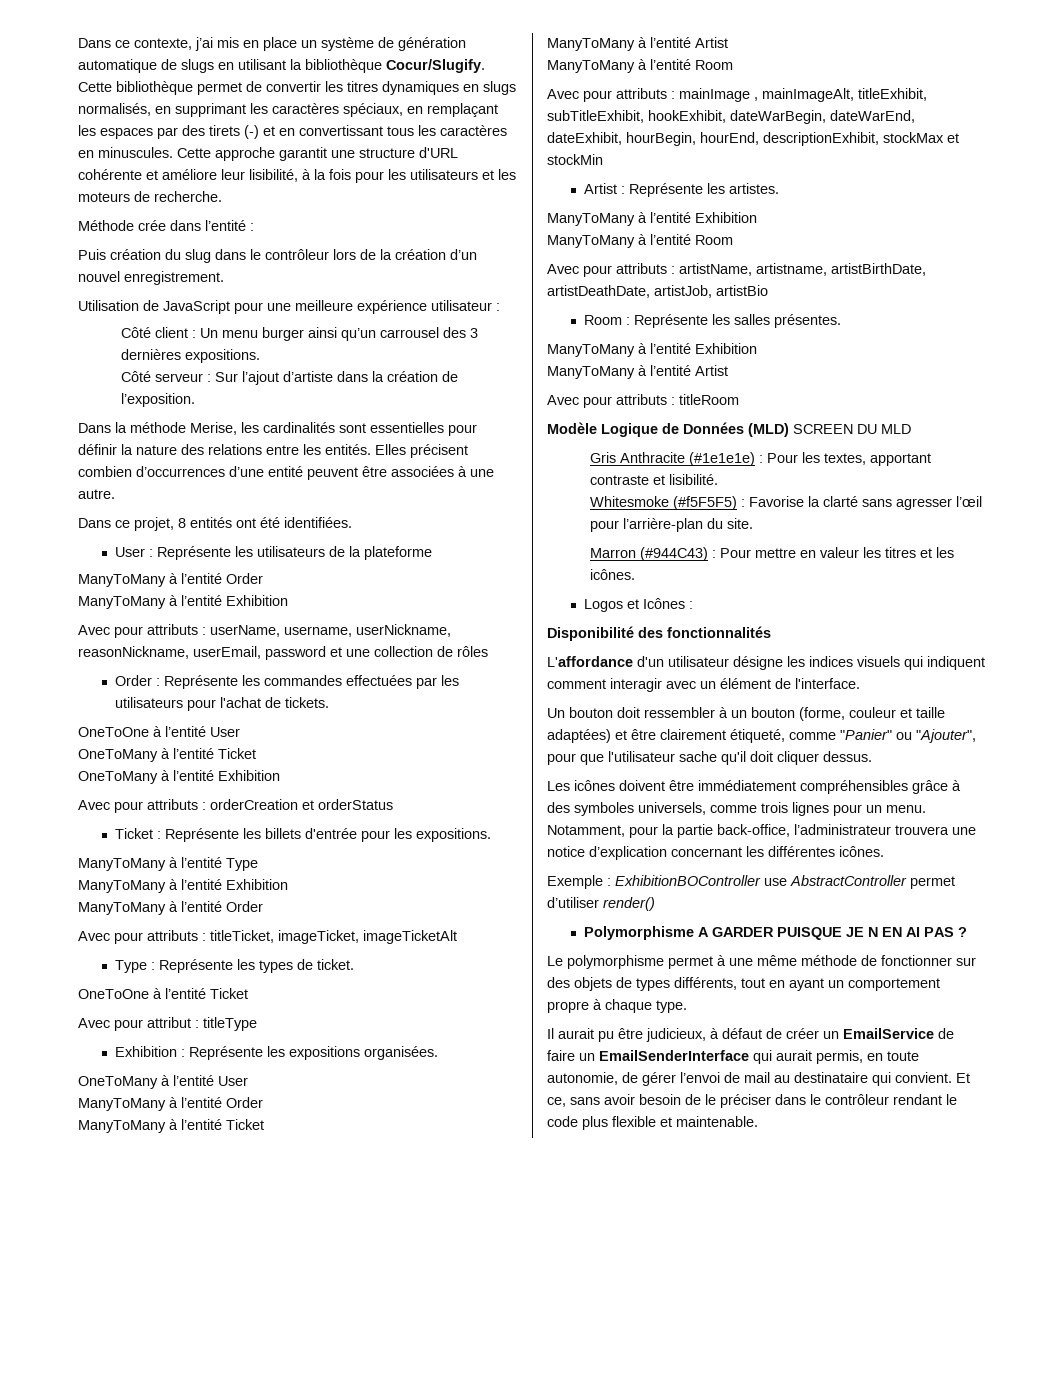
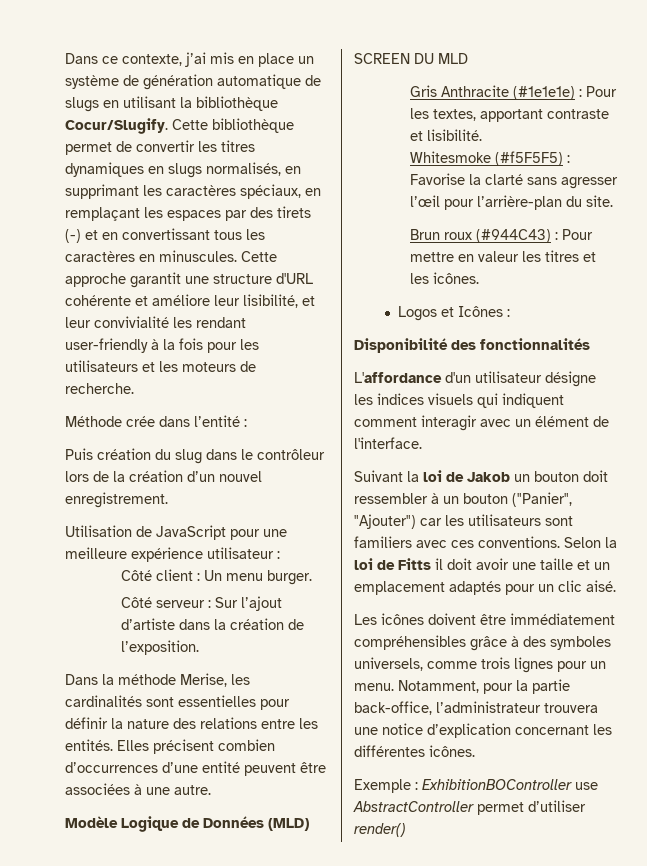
- Cette approche garantit une structure d'URL cohérente et améliore leur lisibilité, à la fois pour les utilisateurs et les moteurs de recherche.
+ Cette approche garantit une structure d'URL cohérente et améliore leur lisibilité, et leur convivialité les rendant user-friendly à la fois pour les utilisateurs et les moteurs de recherche.
- Côté client : Un menu burger ainsi qu’un carrousel des 3 dernières expositions.
+ Côté client : Un menu burger.
- Dans ce projet, 8 entités ont été identifiées.
- User : Représente les utilisateurs de la plateforme
- ManyToMany à l’entité Order
- ManyToMany à l’entité Exhibition
- Avec pour attributs : userName, username, userNickname, reasonNickname, userEmail, password et une collection de rôles
- Order : Représente les commandes effectuées par les utilisateurs pour l'achat de tickets.
- OneToOne à l’entité User
- OneToMany à l’entité Ticket
- OneToMany à l’entité Exhibition
- Avec pour attributs : orderCreation et orderStatus
- Ticket : Représente les billets d'entrée pour les expositions.
- ManyToMany à l’entité Type
- ManyToMany à l’entité Exhibition
- ManyToMany à l’entité Order
- Avec pour attributs : titleTicket, imageTicket, imageTicketAlt
- Type : Représente les types de ticket.
- OneToOne à l’entité Ticket
- Avec pour attribut : titleType
- Exhibition : Représente les expositions organisées.
- OneToMany à l’entité User
- ManyToMany à l’entité Order
- ManyToMany à l’entité Ticket
- ManyToMany à l’entité Artist
- ManyToMany à l’entité Room
- Avec pour attributs : mainImage , mainImageAlt, titleExhibit, subTitleExhibit, hookExhibit, dateWarBegin, dateWarEnd, dateExhibit, hourBegin, hourEnd, descriptionExhibit, stockMax et stockMin
- Artist : Représente les artistes.
- ManyToMany à l’entité Exhibition
- ManyToMany à l’entité Room
- Avec pour attributs : artistName, artistname, artistBirthDate, artistDeathDate, artistJob, artistBio
- Room : Représente les salles présentes.
- ManyToMany à l’entité Exhibition
- ManyToMany à l’entité Artist
- Avec pour attributs : titleRoom
- Marron (#944C43) : Pour mettre en valeur les titres et les icônes.
+ Brun roux (#944C43) : Pour mettre en valeur les titres et les icônes.
- Un bouton doit ressembler à un bouton (forme, couleur et taille adaptées) et être clairement étiqueté, comme "Panier" ou "Ajouter", pour que l'utilisateur sache qu'il doit cliquer dessus.
+ Suivant la loi de Jakob un bouton doit ressembler à un bouton ("Panier", "Ajouter") car les utilisateurs sont familiers avec ces conventions. Selon la loi de Fitts il doit avoir une taille et un emplacement adaptés pour un clic aisé.
- Polymorphisme A GARDER PUISQUE JE N EN AI PAS ?
- Le polymorphisme permet à une même méthode de fonctionner sur des objets de types différents, tout en ayant un comportement propre à chaque type.
- Il aurait pu être judicieux, à défaut de créer un EmailService de faire un EmailSenderInterface qui aurait permis, en toute autonomie, de gérer l’envoi de mail au destinataire qui convient. Et ce, sans avoir besoin de le préciser dans le contrôleur rendant le code plus flexible et maintenable.

